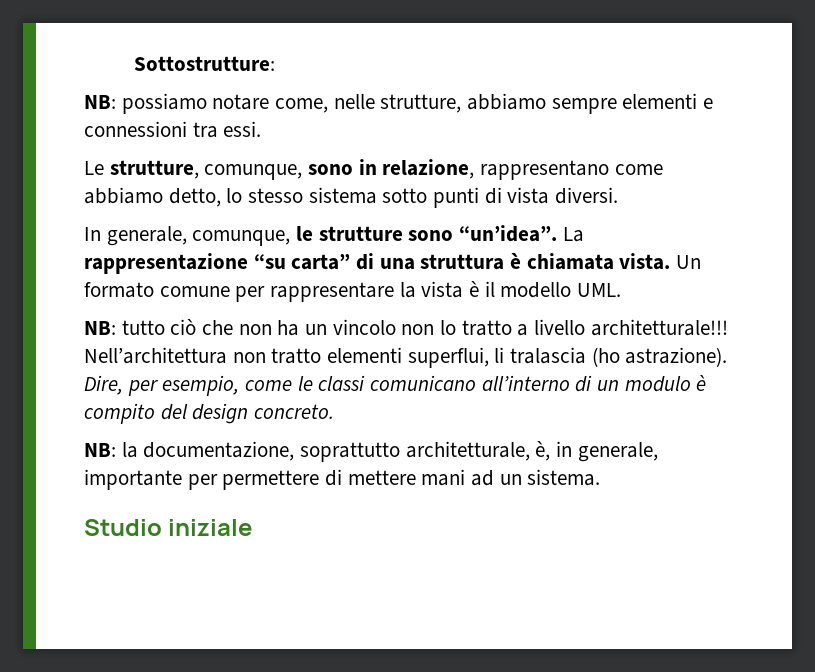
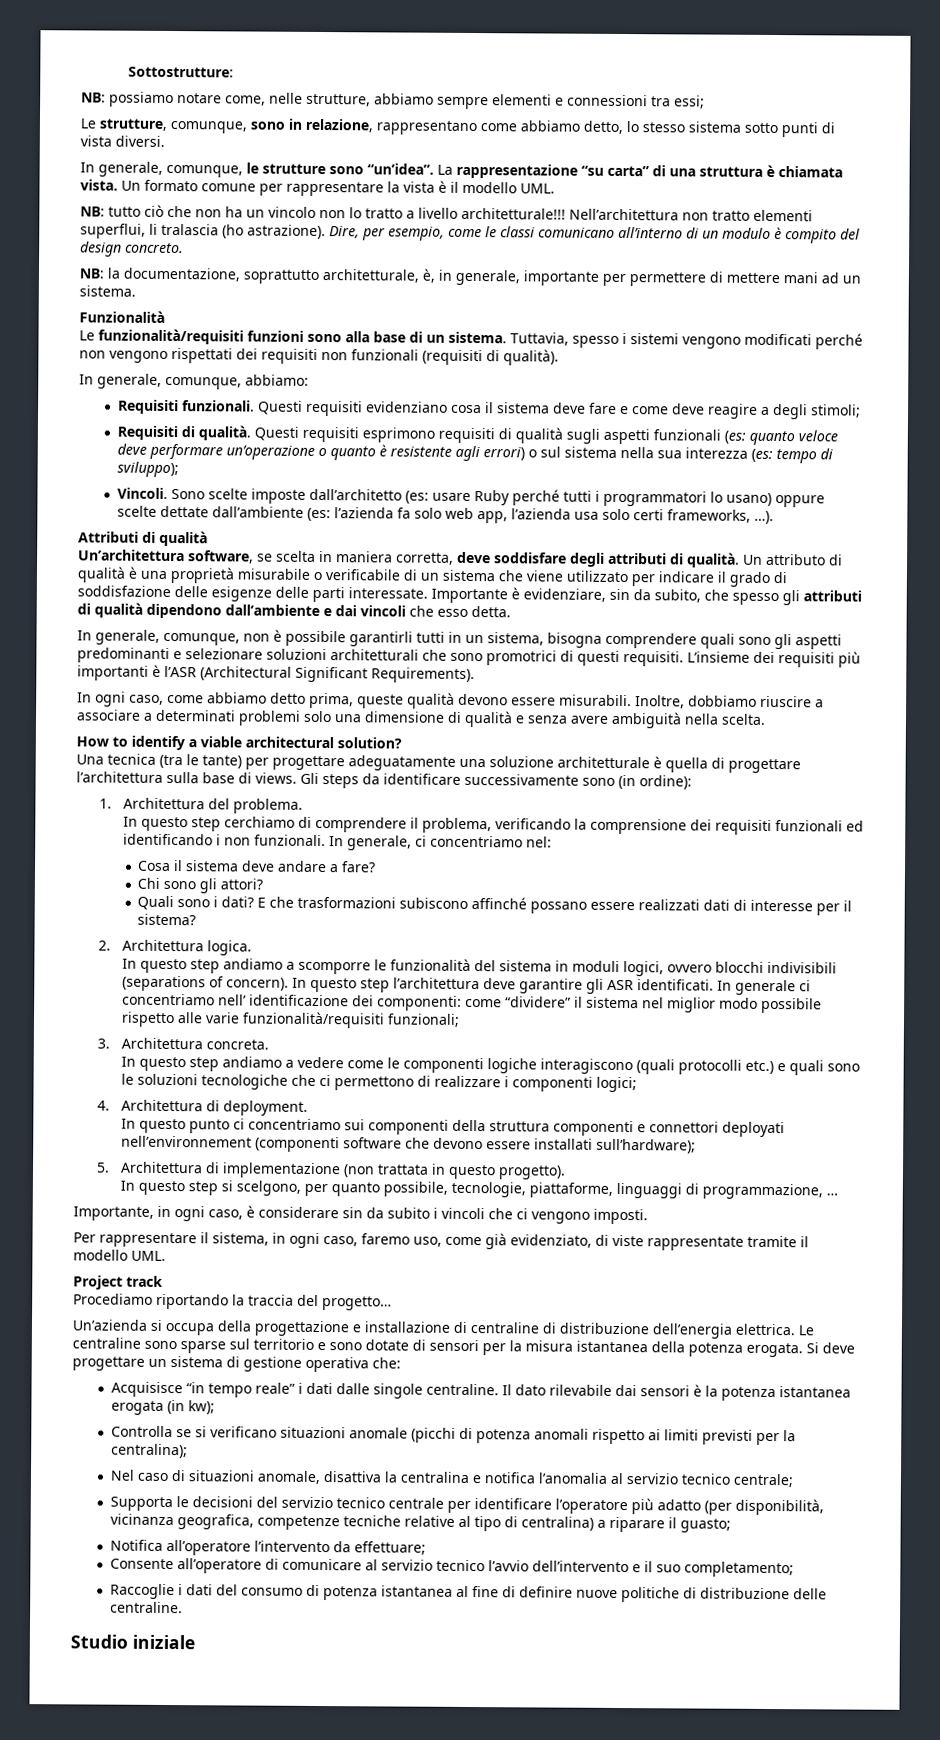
- NB: possiamo notare come, nelle strutture, abbiamo sempre elementi e connessioni tra essi.
+ NB: possiamo notare come, nelle strutture, abbiamo sempre elementi e connessioni tra essi;
+ Funzionalità
+ Le funzionalità/requisiti funzioni sono alla base di un sistema. Tuttavia, spesso i sistemi vengono modificati perché non vengono rispettati dei requisiti non funzionali (requisiti di qualità).
+ In generale, comunque, abbiamo:
+ Requisiti funzionali. Questi requisiti evidenziano cosa il sistema deve fare e come deve reagire a degli stimoli;
+ Requisiti di qualità. Questi requisiti esprimono requisiti di qualità sugli aspetti funzionali (es: quanto veloce deve performare un’operazione o quanto è resistente agli errori) o sul sistema nella sua interezza (es: tempo di sviluppo);
+ Vincoli. Sono scelte imposte dall’architetto (es: usare Ruby perché tutti i programmatori lo usano) oppure scelte dettate dall’ambiente (es: l’azienda fa solo web app, l’azienda usa solo certi frameworks, …).
+ Attributi di qualità
+ Un’architettura software, se scelta in maniera corretta, deve soddisfare degli attributi di qualità. Un attributo di qualità è una proprietà misurabile o verificabile di un sistema che viene utilizzato per indicare il grado di soddisfazione delle esigenze delle parti interessate. Importante è evidenziare, sin da subito, che spesso gli attributi di qualità dipendono dall’ambiente e dai vincoli che esso detta.
+ In generale, comunque, non è possibile garantirli tutti in un sistema, bisogna comprendere quali sono gli aspetti predominanti e selezionare soluzioni architetturali che sono promotrici di questi requisiti. L’insieme dei requisiti più importanti è l’ASR (Architectural Significant Requirements).
+ In ogni caso, come abbiamo detto prima, queste qualità devono essere misurabili. Inoltre, dobbiamo riuscire a associare a determinati problemi solo una dimensione di qualità e senza avere ambiguità nella scelta.
+ How to identify a viable architectural solution?
+ Una tecnica (tra le tante) per progettare adeguatamente una soluzione architetturale è quella di progettare l’architettura sulla base di views. Gli steps da identificare successivamente sono (in ordine):
+ 1. Architettura del problema.
+ In questo step cerchiamo di comprendere il problema, verificando la comprensione dei requisiti funzionali ed identificando i non funzionali. In generale, ci concentriamo nel:
+ Cosa il sistema deve andare a fare?
+ Chi sono gli attori?
+ Quali sono i dati? E che trasformazioni subiscono affinché possano essere realizzati dati di interesse per il sistema?
+ 2. Architettura logica.
+ In questo step andiamo a scomporre le funzionalità del sistema in moduli logici, ovvero blocchi indivisibili (separations of concern). In questo step l’architettura deve garantire gli ASR identificati. In generale ci concentriamo nell’ identificazione dei componenti: come “dividere” il sistema nel miglior modo possibile rispetto alle varie funzionalità/requisiti funzionali;
+ 3. Architettura concreta.
+ In questo step andiamo a vedere come le componenti logiche interagiscono (quali protocolli etc.) e quali sono le soluzioni tecnologiche che ci permettono di realizzare i componenti logici;
+ 4. Architettura di deployment.
+ In questo punto ci concentriamo sui componenti della struttura componenti e connettori deployati nell’environnement (componenti software che devono essere installati sull’hardware);
+ 5. Architettura di implementazione (non trattata in questo progetto).
+ In questo step si scelgono, per quanto possibile, tecnologie, piattaforme, linguaggi di programmazione, …
+ Importante, in ogni caso, è considerare sin da subito i vincoli che ci vengono imposti.
+ Per rappresentare il sistema, in ogni caso, faremo uso, come già evidenziato, di viste rappresentate tramite il modello UML.
+ Project track
+ Procediamo riportando la traccia del progetto…
+ Un’azienda si occupa della progettazione e installazione di centraline di distribuzione dell’energia elettrica. Le centraline sono sparse sul territorio e sono dotate di sensori per la misura istantanea della potenza erogata. Si deve progettare un sistema di gestione operativa che:
+ Acquisisce “in tempo reale” i dati dalle singole centraline. Il dato rilevabile dai sensori è la potenza istantanea erogata (in kw);
+ Controlla se si verificano situazioni anomale (picchi di potenza anomali rispetto ai limiti previsti per la centralina);
+ Nel caso di situazioni anomale, disattiva la centralina e notifica l’anomalia al servizio tecnico centrale;
+ Supporta le decisioni del servizio tecnico centrale per identificare l’operatore più adatto (per disponibilità, vicinanza geografica, competenze tecniche relative al tipo di centralina) a riparare il guasto;
+ Notifica all’operatore l’intervento da effettuare;
+ Consente all’operatore di comunicare al servizio tecnico l’avvio dell’intervento e il suo completamento;
+ Raccoglie i dati del consumo di potenza istantanea al fine di definire nuove politiche di distribuzione delle centraline.

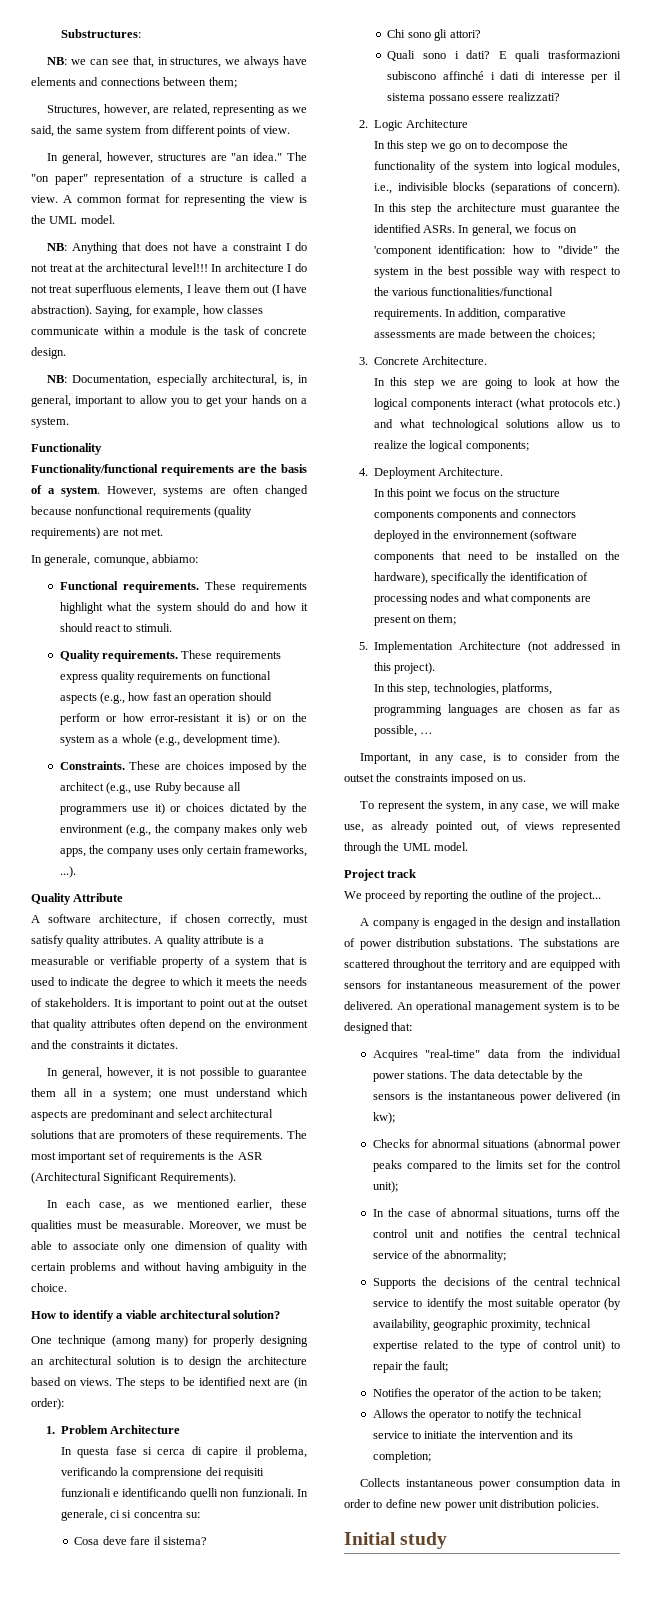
- Sottostrutture:
- NB: possiamo notare come, nelle strutture, abbiamo sempre elementi e connessioni tra essi;
- Le strutture, comunque, sono in relazione, rappresentano come abbiamo detto, lo stesso sistema sotto punti di vista diversi.
- In generale, comunque, le strutture sono “un’idea”. La rappresentazione “su carta” di una struttura è chiamata vista. Un formato comune per rappresentare la vista è il modello UML.
- NB: tutto ciò che non ha un vincolo non lo tratto a livello architetturale!!! Nell’architettura non tratto elementi superflui, li tralascia (ho astrazione). Dire, per esempio, come le classi comunicano all’interno di un modulo è compito del design concreto.
- NB: la documentazione, soprattutto architetturale, è, in generale, importante per permettere di mettere mani ad un sistema.
- Funzionalità
- Le funzionalità/requisiti funzioni sono alla base di un sistema. Tuttavia, spesso i sistemi vengono modificati perché non vengono rispettati dei requisiti non funzionali (requisiti di qualità).
+ Substructures:
+ NB: we can see that, in structures, we always have elements and connections between them;
+ Structures, however, are related, representing as we said, the same system from different points of view.
+ In general, however, structures are "an idea." The "on paper" representation of a structure is called a view. A common format for representing the view is the UML model.
+ NB: Anything that does not have a constraint I do not treat at the architectural level!!! In architecture I do not treat superfluous elements, I leave them out (I have abstraction). Saying, for example, how classes communicate within a module is the task of concrete design.
+ NB: Documentation, especially architectural, is, in general, important to allow you to get your hands on a system.
+ Functionality
+ Functionality/functional requirements are the basis of a system. However, systems are often changed because nonfunctional requirements (quality requirements) are not met.
  In generale, comunque, abbiamo:
- Requisiti funzionali. Questi requisiti evidenziano cosa il sistema deve fare e come deve reagire a degli stimoli;
- Requisiti di qualità. Questi requisiti esprimono requisiti di qualità sugli aspetti funzionali (es: quanto veloce deve performare un’operazione o quanto è resistente agli errori) o sul sistema nella sua interezza (es: tempo di sviluppo);
- Vincoli. Sono scelte imposte dall’architetto (es: usare Ruby perché tutti i programmatori lo usano) oppure scelte dettate dall’ambiente (es: l’azienda fa solo web app, l’azienda usa solo certi frameworks, …).
- Attributi di qualità
- Un’architettura software, se scelta in maniera corretta, deve soddisfare degli attributi di qualità. Un attributo di qualità è una proprietà misurabile o verificabile di un sistema che viene utilizzato per indicare il grado di soddisfazione delle esigenze delle parti interessate. Importante è evidenziare, sin da subito, che spesso gli attributi di qualità dipendono dall’ambiente e dai vincoli che esso detta.
- In generale, comunque, non è possibile garantirli tutti in un sistema, bisogna comprendere quali sono gli aspetti predominanti e selezionare soluzioni architetturali che sono promotrici di questi requisiti. L’insieme dei requisiti più importanti è l’ASR (Architectural Significant Requirements).
- In ogni caso, come abbiamo detto prima, queste qualità devono essere misurabili. Inoltre, dobbiamo riuscire a associare a determinati problemi solo una dimensione di qualità e senza avere ambiguità nella scelta.
+ Functional requirements. These requirements highlight what the system should do and how it should react to stimuli.
+ Quality requirements. These requirements express quality requirements on functional aspects (e.g., how fast an operation should perform or how error-resistant it is) or on the system as a whole (e.g., development time).
+ Constraints. These are choices imposed by the architect (e.g., use Ruby because all programmers use it) or choices dictated by the environment (e.g., the company makes only web apps, the company uses only certain frameworks, ...).
+ Quality Attribute
+ A software architecture, if chosen correctly, must satisfy quality attributes. A quality attribute is a measurable or verifiable property of a system that is used to indicate the degree to which it meets the needs of stakeholders. It is important to point out at the outset that quality attributes often depend on the environment and the constraints it dictates.
+ In general, however, it is not possible to guarantee them all in a system; one must understand which aspects are predominant and select architectural solutions that are promoters of these requirements. The most important set of requirements is the ASR (Architectural Significant Requirements).
+ In each case, as we mentioned earlier, these qualities must be measurable. Moreover, we must be able to associate only one dimension of quality with certain problems and without having ambiguity in the choice.
- Una tecnica (tra le tante) per progettare adeguatamente una soluzione architetturale è quella di progettare l’architettura sulla base di views. Gli steps da identificare successivamente sono (in ordine):
- 1. Architettura del problema.
- In questo step cerchiamo di comprendere il problema, verificando la comprensione dei requisiti funzionali ed identificando i non funzionali.
+ One technique (among many) for properly designing an architectural solution is to design the architecture based on views. The steps to be identified next are (in order):
+ 1. Problem Architecture
+ In questa fase si cerca di capire il problema, verificando la comprensione dei requisiti funzionali e identificando quelli non funzionali.
- In generale, ci concentriamo nel:
- Cosa il sistema deve andare a fare?
+ In generale, ci si concentra su:
+ Cosa deve fare il sistema?
- E che trasformazioni subiscono affinché possano essere realizzati dati di interesse per il sistema?
+ E quali trasformazioni subiscono affinché i dati di interesse per il sistema possano essere realizzati?
- 2. Architettura logica.
- In questo step andiamo a scomporre le funzionalità del sistema in moduli logici, ovvero blocchi indivisibili (separations of concern). In questo step l’architettura deve garantire gli ASR identificati. In generale ci concentriamo nell’ identificazione dei componenti: come “dividere” il sistema nel miglior modo possibile rispetto alle varie funzionalità/requisiti funzionali;
+ 2. Logic Architecture
+ In this step we go on to decompose the functionality of the system into logical modules, i.e., indivisible blocks (separations of concern). In this step the architecture must guarantee the identified ASRs. In general, we focus on 'component identification: how to "divide" the system in the best possible way with respect to the various functionalities/functional requirements. In addition, comparative assessments are made between the choices;
- 3. Architettura concreta.
- In questo step andiamo a vedere come le componenti logiche interagiscono (quali protocolli etc.) e quali sono le soluzioni tecnologiche che ci permettono di realizzare i componenti logici;
- 4. Architettura di deployment.
- In questo punto ci concentriamo sui componenti della struttura componenti e connettori deployati nell’environnement (componenti software che devono essere installati sull’hardware);
- 5. Architettura di implementazione (non trattata in questo progetto).
- In questo step si scelgono, per quanto possibile, tecnologie, piattaforme, linguaggi di programmazione, …
- Importante, in ogni caso, è considerare sin da subito i vincoli che ci vengono imposti.
- Per rappresentare il sistema, in ogni caso, faremo uso, come già evidenziato, di viste rappresentate tramite il modello UML.
+ 3. Concrete Architecture.
+ In this step we are going to look at how the logical components interact (what protocols etc.) and what technological solutions allow us to realize the logical components;
+ 4. Deployment Architecture.
+ In this point we focus on the structure components components and connectors deployed in the environnement (software components that need to be installed on the hardware), specifically the identification of processing nodes and what components are present on them;
+ 5. Implementation Architecture (not addressed in this project).
+ In this step, technologies, platforms, programming languages are chosen as far as possible, …
+ Important, in any case, is to consider from the outset the constraints imposed on us.
+ To represent the system, in any case, we will make use, as already pointed out, of views represented through the UML model.
  Project track
- Procediamo riportando la traccia del progetto…
- Un’azienda si occupa della progettazione e installazione di centraline di distribuzione dell’energia elettrica. Le centraline sono sparse sul territorio e sono dotate di sensori per la misura istantanea della potenza erogata. Si deve progettare un sistema di gestione operativa che:
- Acquisisce “in tempo reale” i dati dalle singole centraline. Il dato rilevabile dai sensori è la potenza istantanea erogata (in kw);
- Controlla se si verificano situazioni anomale (picchi di potenza anomali rispetto ai limiti previsti per la centralina);
- Nel caso di situazioni anomale, disattiva la centralina e notifica l’anomalia al servizio tecnico centrale;
- Supporta le decisioni del servizio tecnico centrale per identificare l’operatore più adatto (per disponibilità, vicinanza geografica, competenze tecniche relative al tipo di centralina) a riparare il guasto;
- Notifica all’operatore l’intervento da effettuare;
- Consente all’operatore di comunicare al servizio tecnico l’avvio dell’intervento e il suo completamento;
- Raccoglie i dati del consumo di potenza istantanea al fine di definire nuove politiche di distribuzione delle centraline.
- Studio iniziale
+ We proceed by reporting the outline of the project...
+ A company is engaged in the design and installation of power distribution substations. The substations are scattered throughout the territory and are equipped with sensors for instantaneous measurement of the power delivered. An operational management system is to be designed that:
+ Acquires "real-time" data from the individual power stations. The data detectable by the sensors is the instantaneous power delivered (in kw);
+ Checks for abnormal situations (abnormal power peaks compared to the limits set for the control unit);
+ In the case of abnormal situations, turns off the control unit and notifies the central technical service of the abnormality;
+ Supports the decisions of the central technical service to identify the most suitable operator (by availability, geographic proximity, technical expertise related to the type of control unit) to repair the fault;
+ Notifies the operator of the action to be taken;
+ Allows the operator to notify the technical service to initiate the intervention and its completion;
+ Collects instantaneous power consumption data in order to define new power unit distribution policies.
+ Initial study

